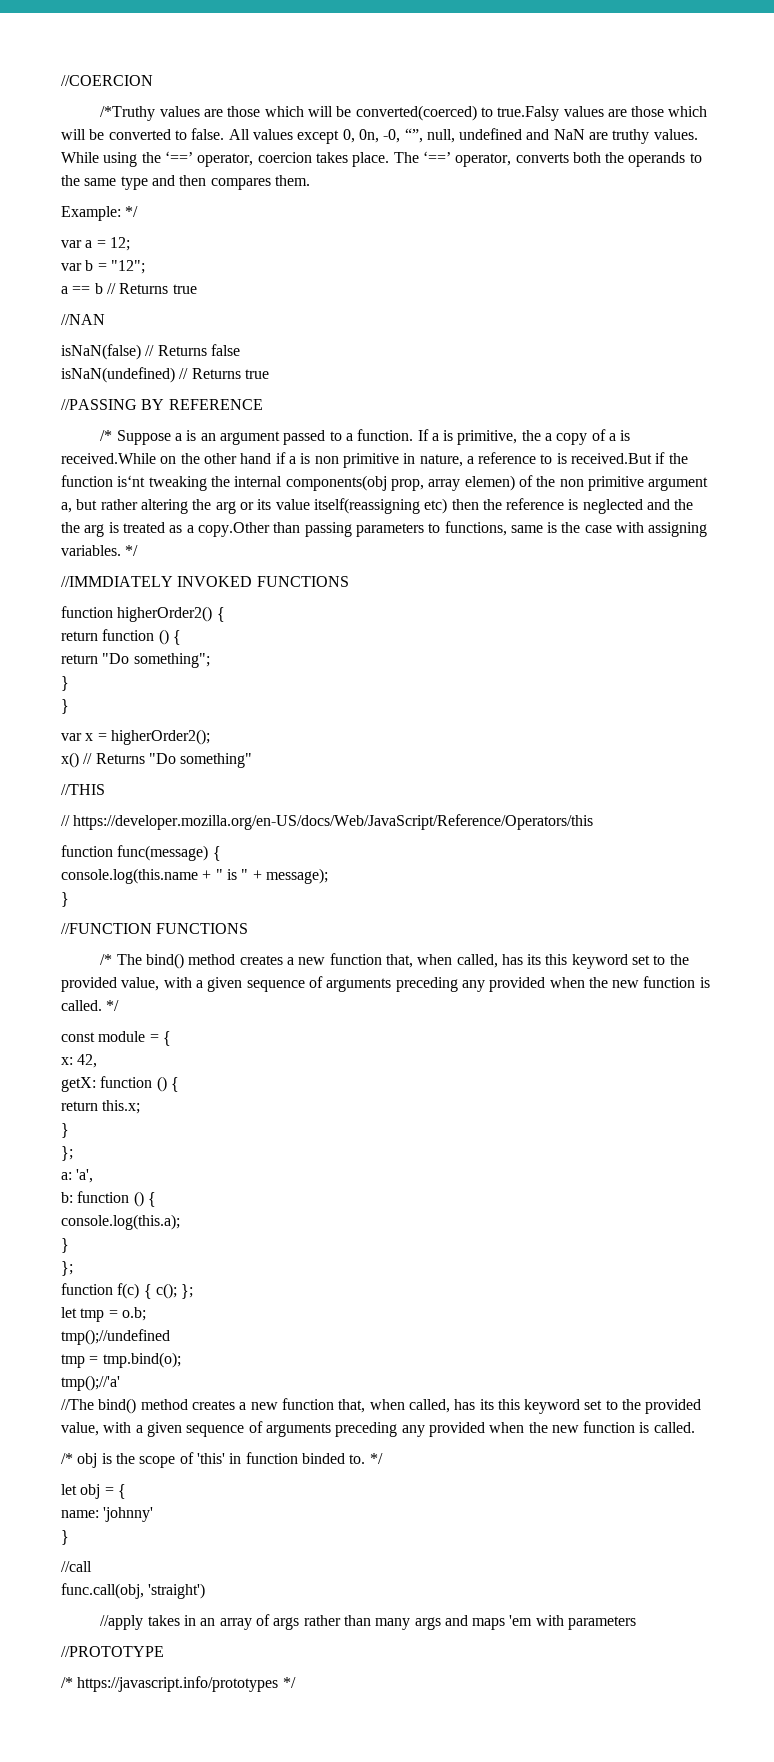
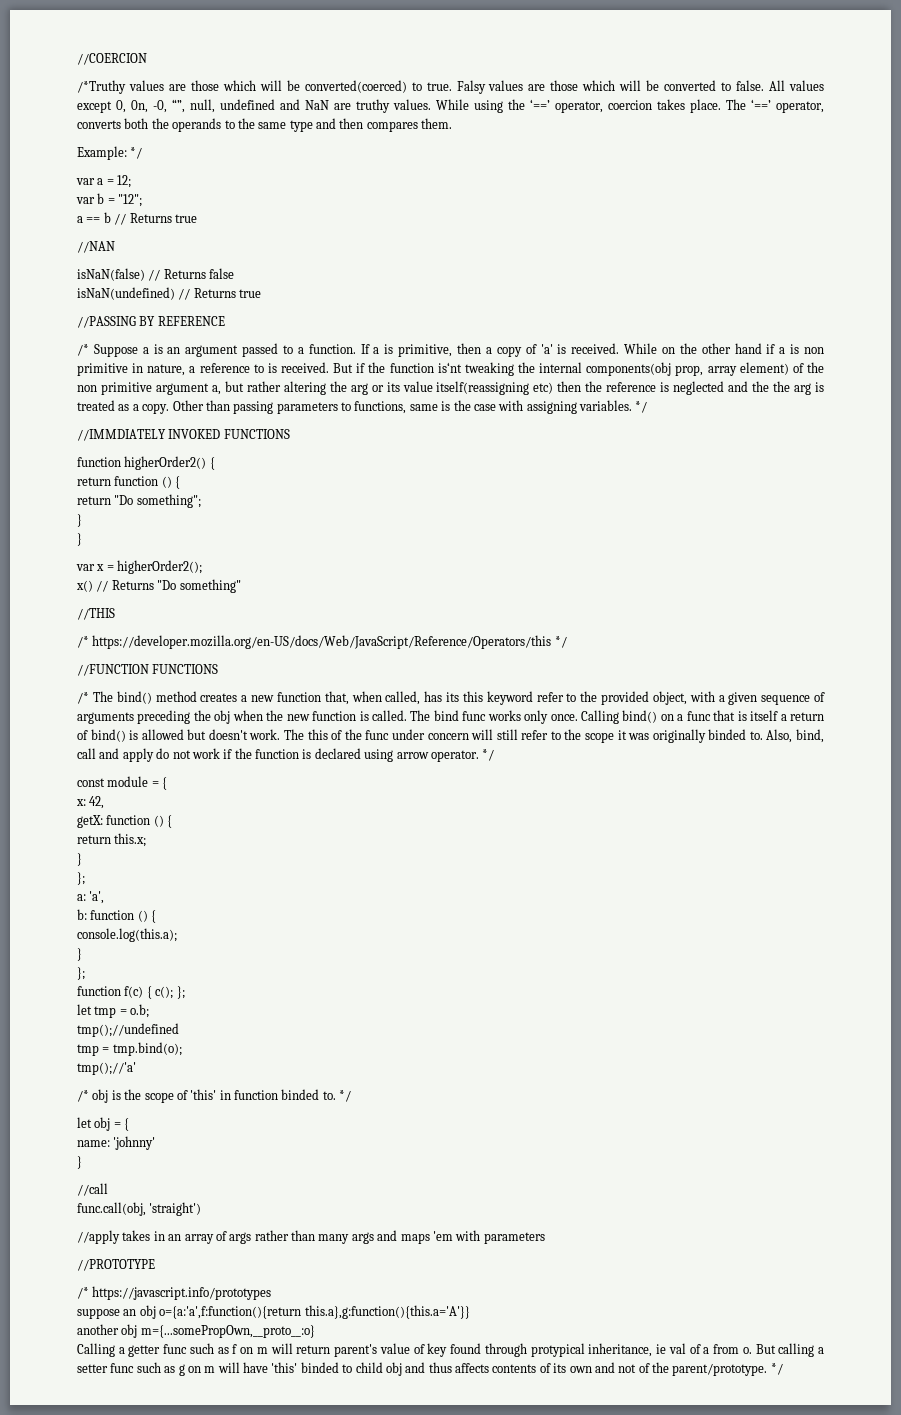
- /*Truthy values are those which will be converted(coerced) to true.Falsy values are those which will be converted to false.
+ /*Truthy values are those which will be converted(coerced) to true. Falsy values are those which will be converted to false.
- If a is primitive, the a copy of a is received.While on the other hand if a is non primitive in nature, a reference to is received.But if the function is‘nt tweaking the internal components(obj prop, array elemen) of the non primitive argument a, but rather altering the arg or its value itself(reassigning etc) then the reference is neglected and the the arg is treated as a copy.Other than passing parameters to functions, same is the case with assigning variables.
+ If a is primitive, then a copy of 'a' is received. While on the other hand if a is non primitive in nature, a reference to is received. But if the function is‘nt tweaking the internal components(obj prop, array element) of the non primitive argument a, but rather altering the arg or its value itself(reassigning etc) then the reference is neglected and the the arg is treated as a copy. Other than passing parameters to functions, same is the case with assigning variables.
- // https://developer.mozilla.org/en-US/docs/Web/JavaScript/Reference/Operators/this
- function func(message) {
- console.log(this.name + " is " + message);
- }
+ /* https://developer.mozilla.org/en-US/docs/Web/JavaScript/Reference/Operators/this */
- /* The bind() method creates a new function that, when called, has its this keyword set to the provided value, with a given sequence of arguments preceding any provided when the new function is called.
+ /* The bind() method creates a new function that, when called, has its this keyword refer to the provided object, with a given sequence of arguments preceding the obj when the new function is called. The bind func works only once. Calling bind() on a func that is itself a return of bind() is allowed but doesn't work. The this of the func under concern will still refer to the scope it was originally binded to. Also, bind, call and apply do not work if the function is declared using arrow operator.
- //The bind() method creates a new function that, when called, has its this keyword set to the provided value, with a given sequence of arguments preceding any provided when the new function is called.
- /* https://javascript.info/prototypes */
+ /* https://javascript.info/prototypes
+ suppose an obj o={a:'a',f:function(){return this.a},g:function(){this.a='A'}}
+ another obj m={...somePropOwn,__proto__:o}
+ Calling a getter func such as f on m will return parent's value of key found through protypical inheritance, ie val of a from o. But calling a setter func such as g on m will have 'this' binded to child obj and thus affects contents of its own and not of the parent/prototype. */

